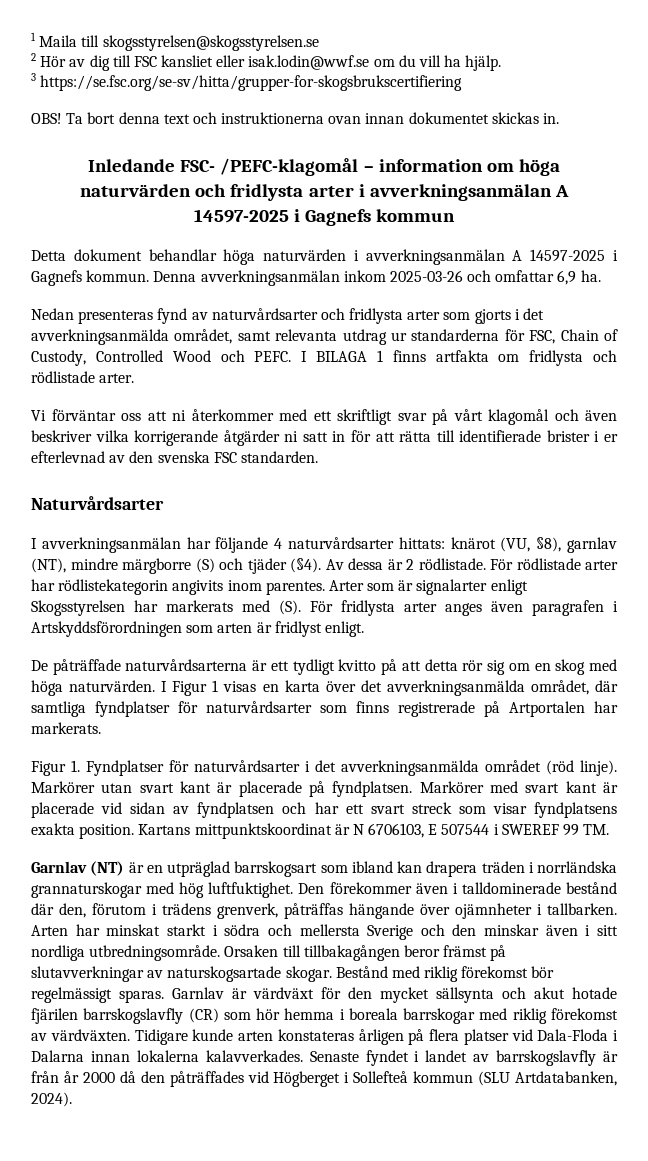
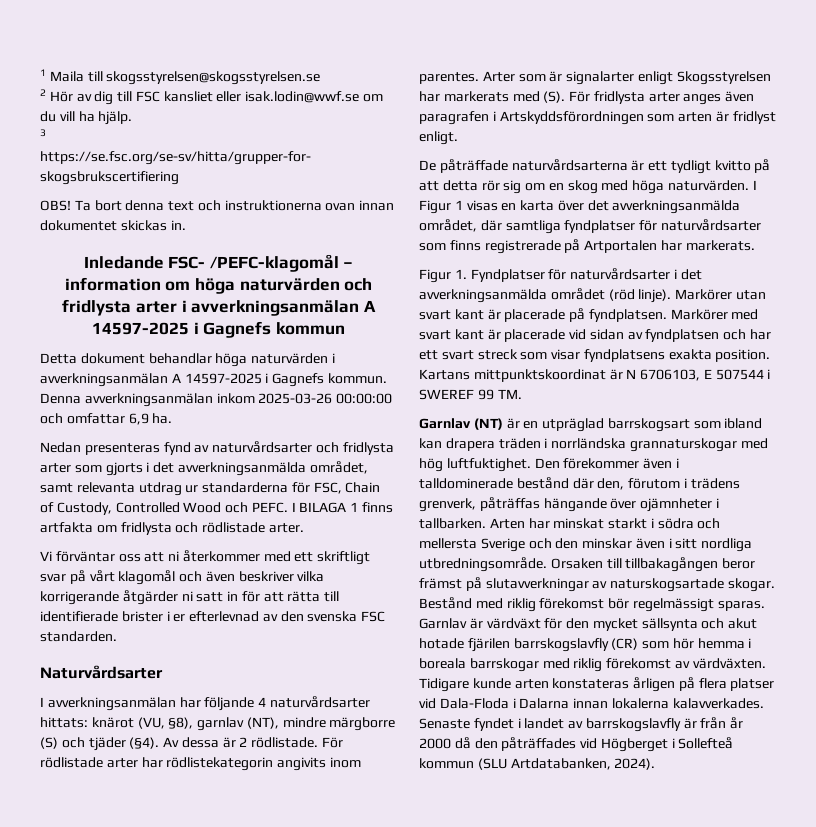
- Denna avverkningsanmälan inkom 2025-03-26 och omfattar 6,9 ha.
+ Denna avverkningsanmälan inkom 2025-03-26 00:00:00 och omfattar 6,9 ha.

